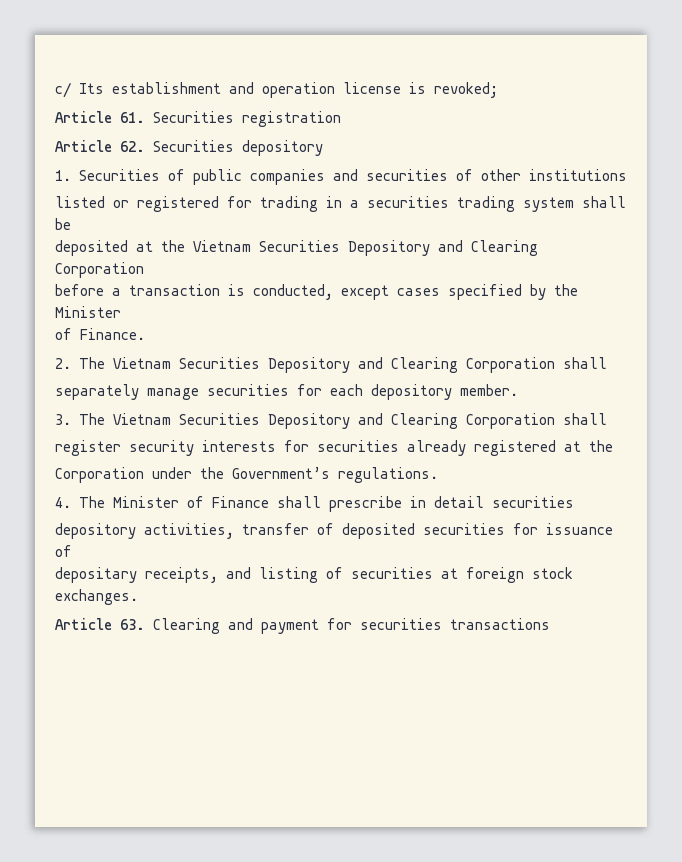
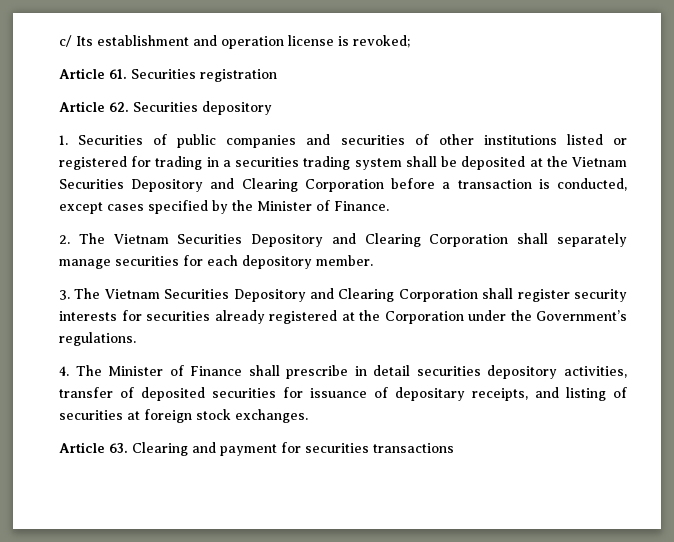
- 1. Securities of public companies and securities of other institutions
- listed or registered for trading in a securities trading system shall be
- deposited at the Vietnam Securities Depository and Clearing Corporation
- before a transaction is conducted, except cases specified by the Minister
- of Finance.
+ 1. Securities of public companies and securities of other institutions listed or registered for trading in a securities trading system shall be deposited at the Vietnam Securities Depository and Clearing Corporation before a transaction is conducted, except cases specified by the Minister of Finance.
- 2. The Vietnam Securities Depository and Clearing Corporation shall
- separately manage securities for each depository member.
+ 2. The Vietnam Securities Depository and Clearing Corporation shall separately manage securities for each depository member.
- 3. The Vietnam Securities Depository and Clearing Corporation shall
- register security interests for securities already registered at the
- Corporation under the Government’s regulations.
+ 3. The Vietnam Securities Depository and Clearing Corporation shall register security interests for securities already registered at the Corporation under the Government’s regulations.
- 4. The Minister of Finance shall prescribe in detail securities
- depository activities, transfer of deposited securities for issuance of
- depositary receipts, and listing of securities at foreign stock exchanges.
+ 4. The Minister of Finance shall prescribe in detail securities depository activities, transfer of deposited securities for issuance of depositary receipts, and listing of securities at foreign stock exchanges.

